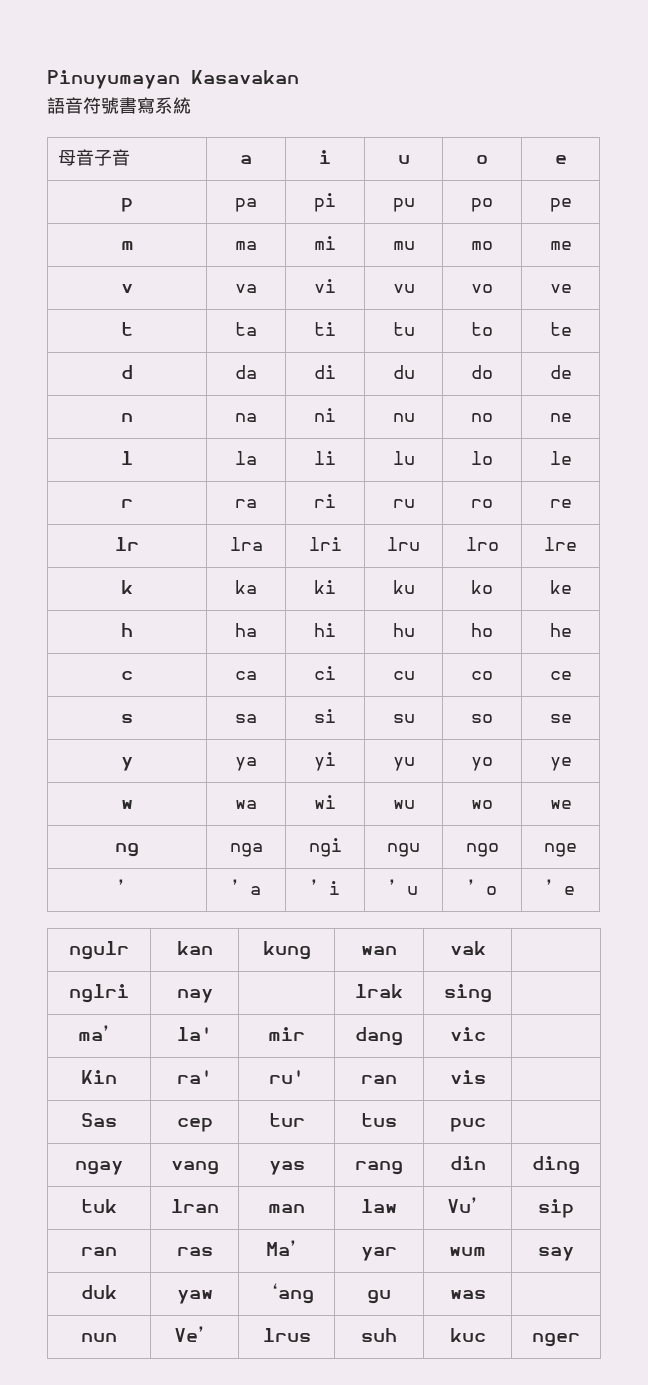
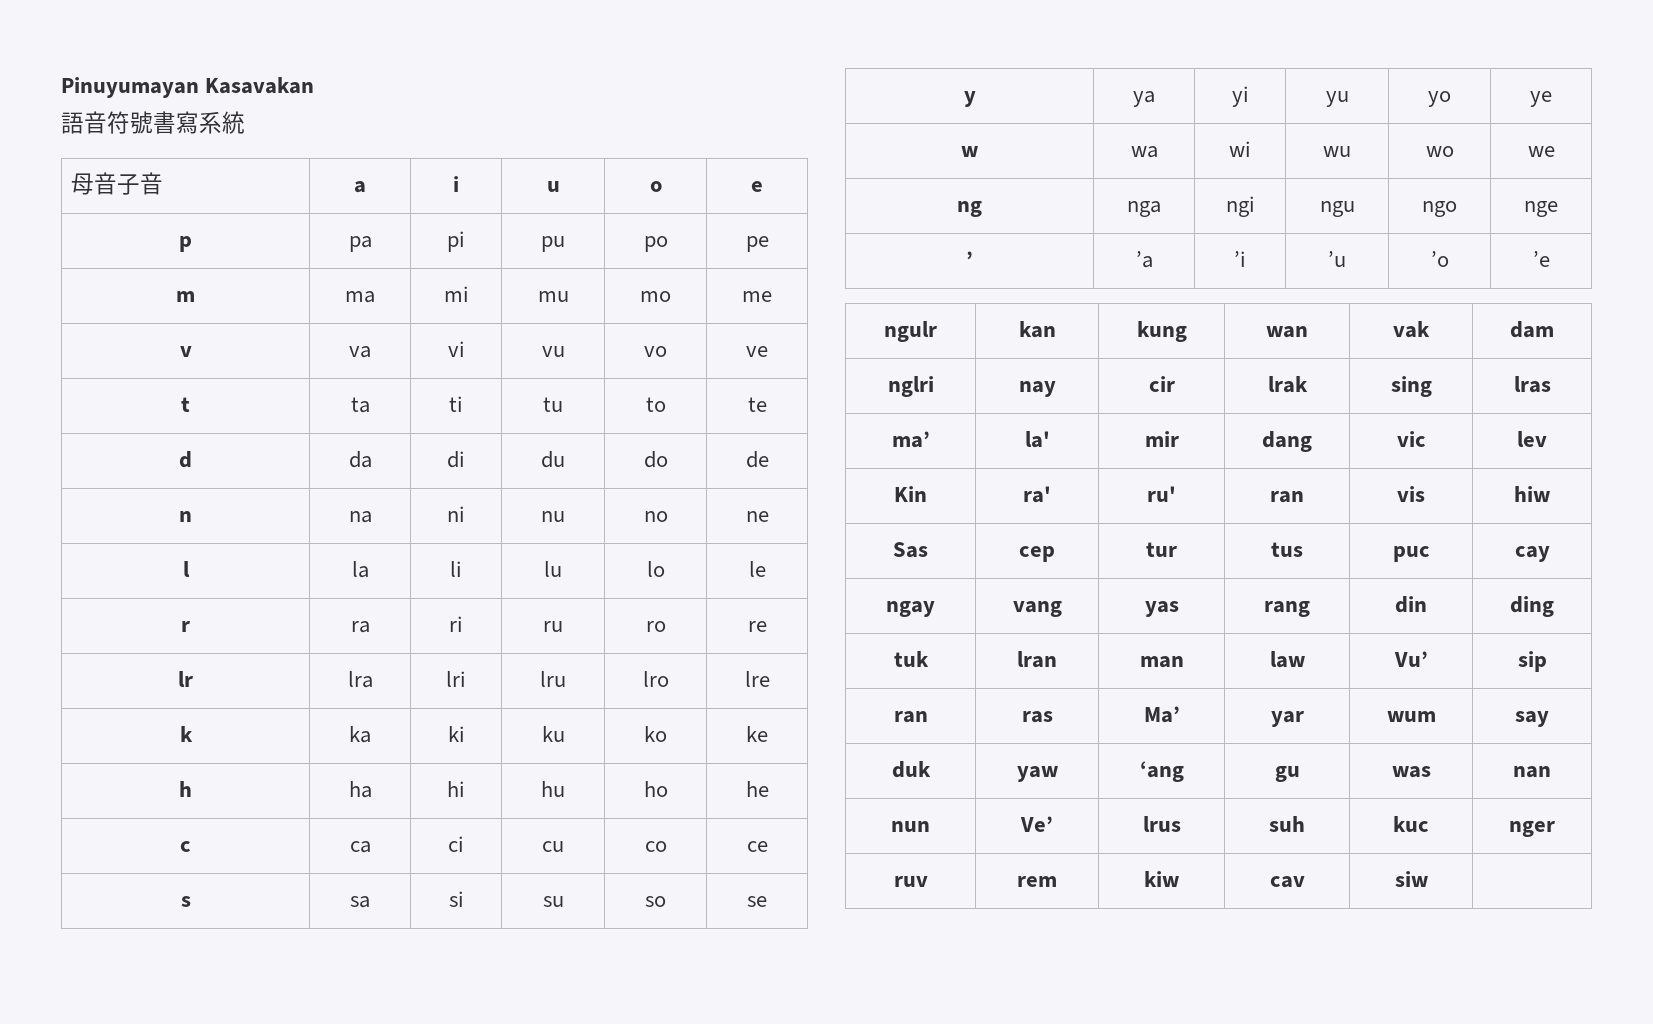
- ngulr | kan | kung | wan | vak |
+ ngulr | kan | kung | wan | vak | dam
- nglri | nay | | lrak | sing |
+ nglri | nay | cir | lrak | sing | lras
- ma’ | la' | mir | dang | vic |
+ ma’ | la' | mir | dang | vic | lev
- Kin | ra' | ru' | ran | vis |
+ Kin | ra' | ru' | ran | vis | hiw
- Sas | cep | tur | tus | puc |
+ Sas | cep | tur | tus | puc | cay
- duk | yaw | ‘ang | gu | was |
+ duk | yaw | ‘ang | gu | was | nan
+ ruv | rem | kiw | cav | siw |

